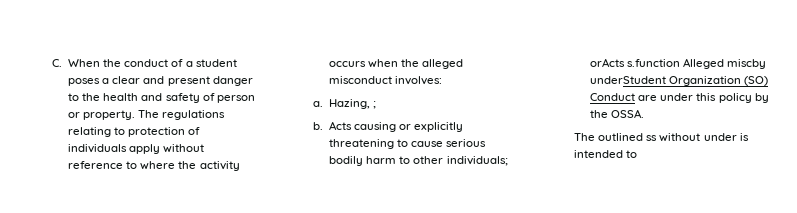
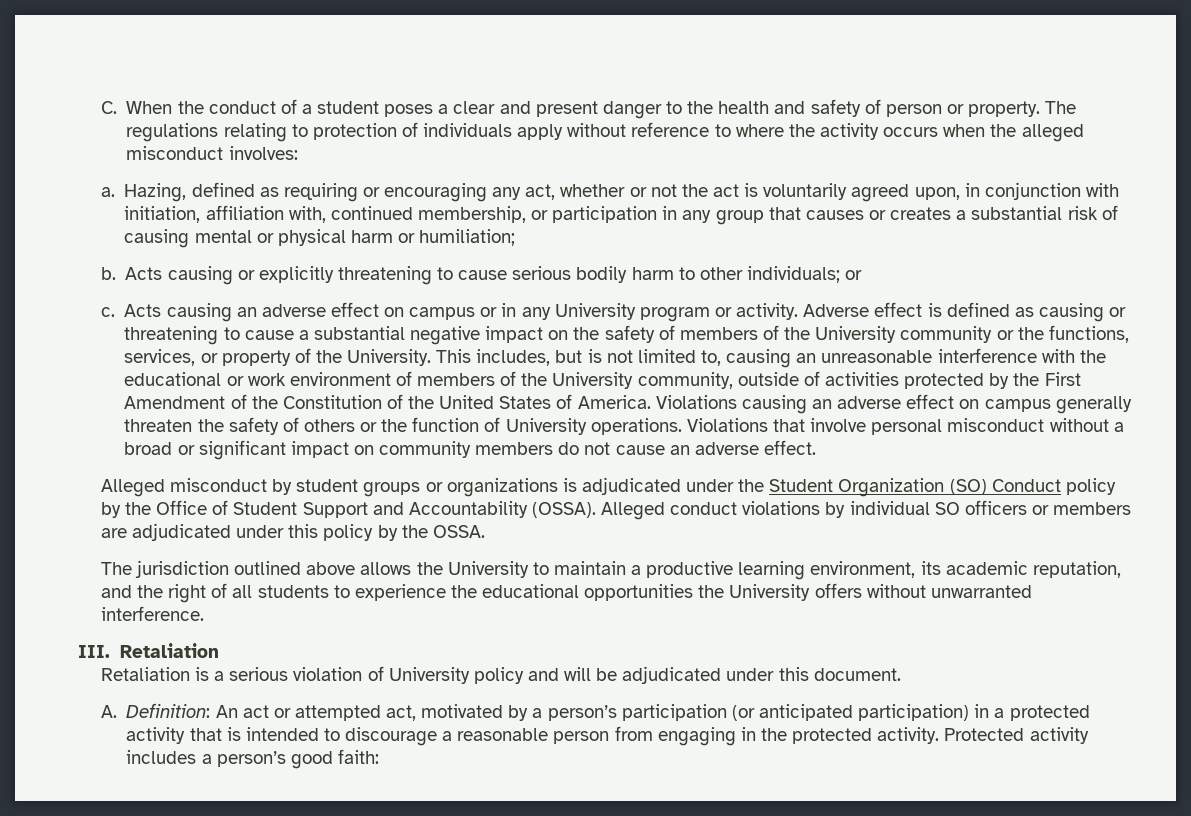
- Hazing, ;
+ Hazing, defined as requiring or encouraging any act, whether or not the act is voluntarily agreed upon, in conjunction with initiation, affiliation with, continued membership, or participation in any group that causes or creates a substantial risk of causing mental or physical harm or humiliation;
- Acts causing or explicitly threatening to cause serious bodily harm to other individuals; orActs s.function Alleged miscby underStudent Organization (SO) Conduct are under this policy by the OSSA.
+ Acts causing or explicitly threatening to cause serious bodily harm to other individuals; or
+ c. Acts causing an adverse effect on campus or in any University program or activity. Adverse effect is defined as causing or threatening to cause a substantial negative impact on the safety of members of the University community or the functions, services, or property of the University. This includes, but is not limited to, causing an unreasonable interference with the educational or work environment of members of the University community, outside of activities protected by the First Amendment of the Constitution of the United States of America. Violations causing an adverse effect on campus generally threaten the safety of others or the function of University operations. Violations that involve personal misconduct without a broad or significant impact on community members do not cause an adverse effect.
+ Alleged misconduct by student groups or organizations is adjudicated under the Student Organization (SO) Conduct policy by the Office of Student Support and Accountability (OSSA). Alleged conduct violations by individual SO officers or members are adjudicated under this policy by the OSSA.
- The outlined ss without under is intended to
+ The jurisdiction outlined above allows the University to maintain a productive learning environment, its academic reputation, and the right of all students to experience the educational opportunities the University offers without unwarranted interference.
+ III. Retaliation
+ Retaliation is a serious violation of University policy and will be adjudicated under this document.
+ A. Definition: An act or attempted act, motivated by a person’s participation (or anticipated participation) in a protected activity that is intended to discourage a reasonable person from engaging in the protected activity. Protected activity includes a person’s good faith:

